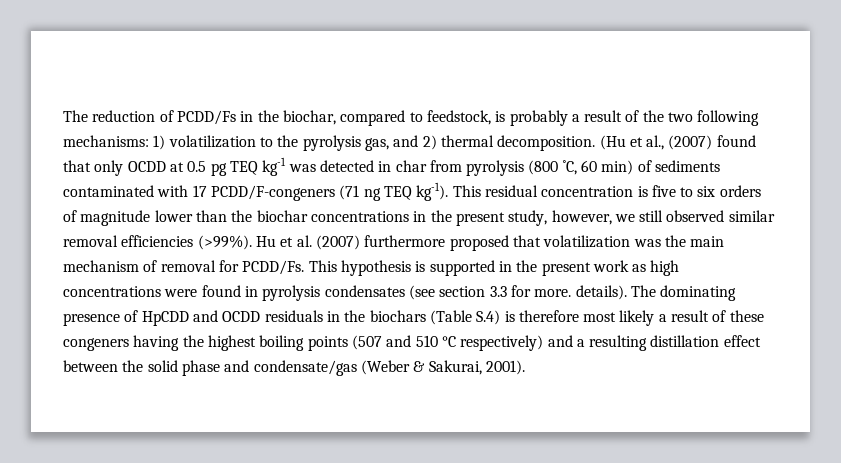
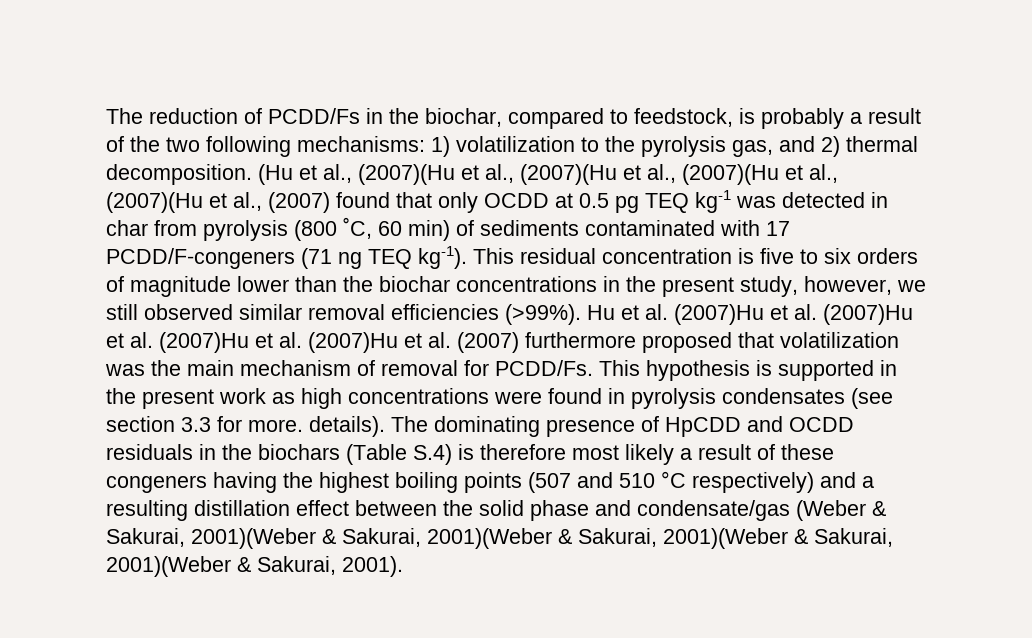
- (Hu et al., (2007) found that only OCDD at 0.5 pg TEQ kg-1 was detected in char from pyrolysis (800 ˚C, 60 min) of sediments contaminated with 17 PCDD/F-congeners (71 ng TEQ kg-1).
+ (Hu et al., (2007)(Hu et al., (2007)(Hu et al., (2007)(Hu et al., (2007)(Hu et al., (2007) found that only OCDD at 0.5 pg TEQ kg-1 was detected in char from pyrolysis (800 ˚C, 60 min) of sediments contaminated with 17 PCDD/F-congeners (71 ng TEQ kg-1).
- Hu et al. (2007) furthermore proposed that volatilization was the main mechanism of removal for PCDD/Fs.
+ Hu et al. (2007)Hu et al. (2007)Hu et al. (2007)Hu et al. (2007)Hu et al. (2007) furthermore proposed that volatilization was the main mechanism of removal for PCDD/Fs.
- The dominating presence of HpCDD and OCDD residuals in the biochars (Table S.4) is therefore most likely a result of these congeners having the highest boiling points (507 and 510 °C respectively) and a resulting distillation effect between the solid phase and condensate/gas (Weber & Sakurai, 2001).
+ The dominating presence of HpCDD and OCDD residuals in the biochars (Table S.4) is therefore most likely a result of these congeners having the highest boiling points (507 and 510 °C respectively) and a resulting distillation effect between the solid phase and condensate/gas (Weber & Sakurai, 2001)(Weber & Sakurai, 2001)(Weber & Sakurai, 2001)(Weber & Sakurai, 2001)(Weber & Sakurai, 2001).

